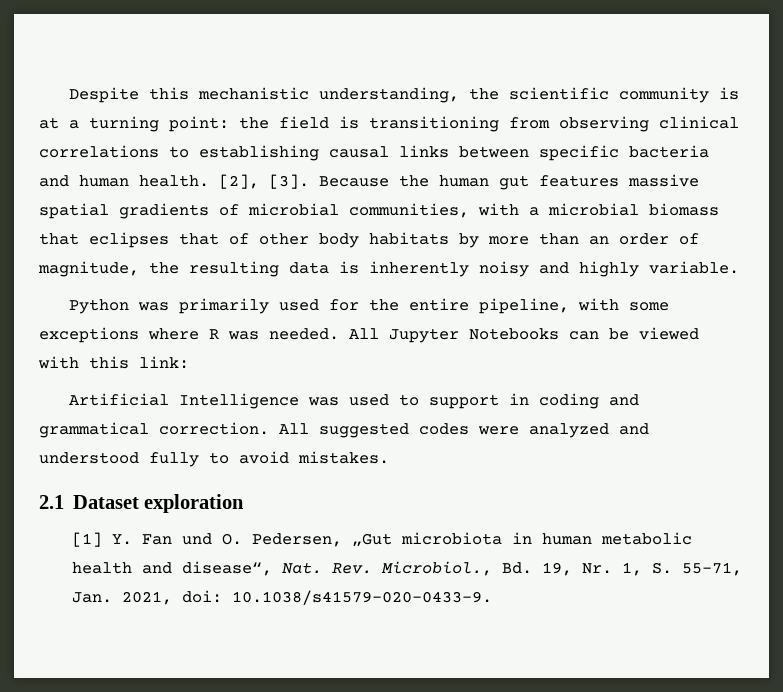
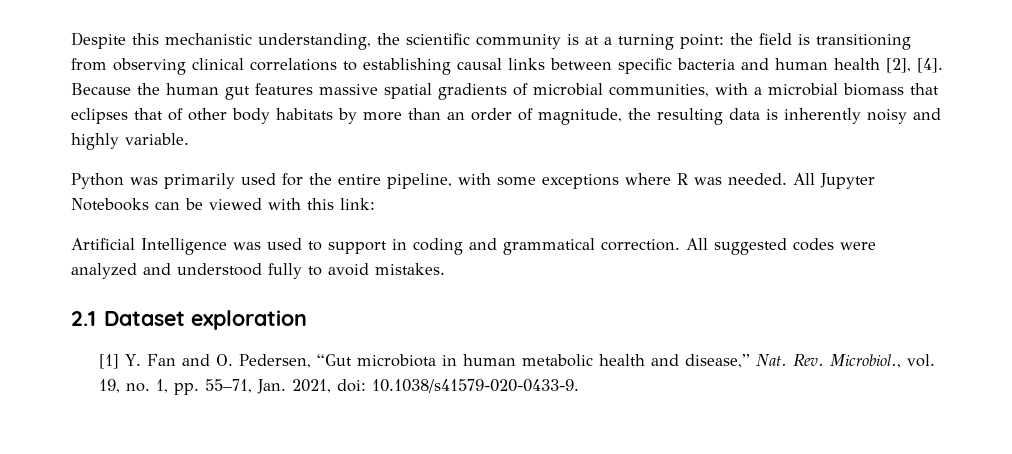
- Despite this mechanistic understanding, the scientific community is at a turning point: the field is transitioning from observing clinical correlations to establishing causal links between specific bacteria and human health. [2], [3].
+ Despite this mechanistic understanding, the scientific community is at a turning point: the field is transitioning from observing clinical correlations to establishing causal links between specific bacteria and human health [2], [4].
- [1] Y. Fan und O. Pedersen, „Gut microbiota in human metabolic health and disease“, Nat. Rev. Microbiol., Bd. 19, Nr. 1, S. 55–71, Jan. 2021, doi: 10.1038/s41579-020-0433-9.
+ [1] Y. Fan and O. Pedersen, “Gut microbiota in human metabolic health and disease,” Nat. Rev. Microbiol., vol. 19, no. 1, pp. 55–71, Jan. 2021, doi: 10.1038/s41579-020-0433-9.

